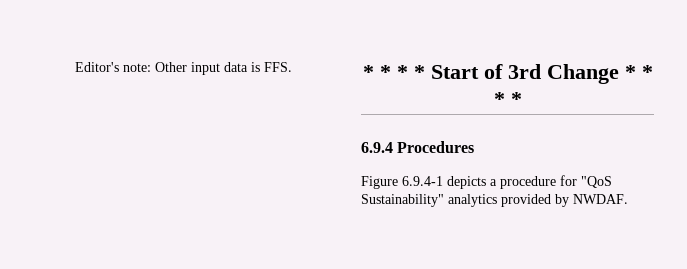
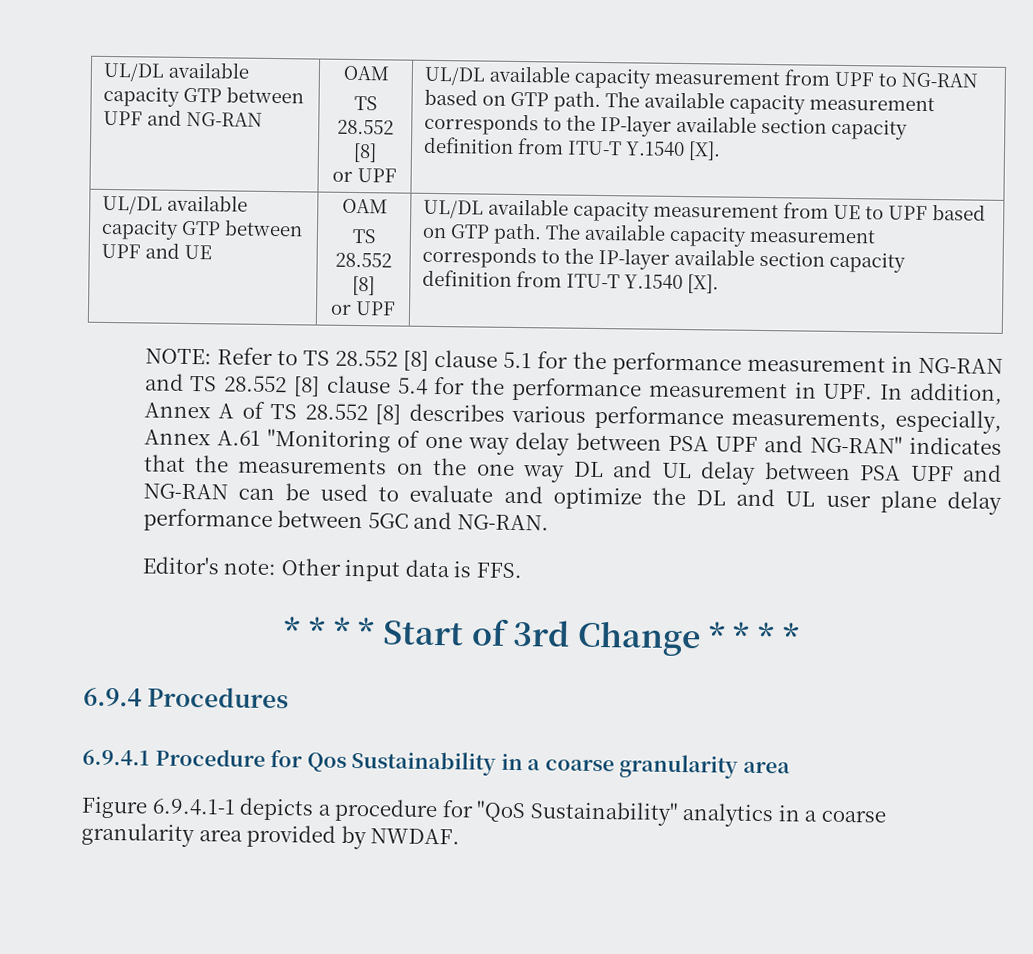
+ UL/DL available capacity GTP between UPF and NG-RAN | OAM
+ TS 28.552 [8]
+ or UPF | UL/DL available capacity measurement from UPF to NG-RAN based on GTP path. The available capacity measurement corresponds to the IP-layer available section capacity definition from ITU-T Y.1540 [X].
+ UL/DL available capacity GTP between UPF and UE | OAM
+ TS 28.552 [8]
+ or UPF | UL/DL available capacity measurement from UE to UPF based on GTP path. The available capacity measurement corresponds to the IP-layer available section capacity definition from ITU-T Y.1540 [X].
+ NOTE: Refer to TS 28.552 [8] clause 5.1 for the performance measurement in NG-RAN and TS 28.552 [8] clause 5.4 for the performance measurement in UPF. In addition, Annex A of TS 28.552 [8] describes various performance measurements, especially, Annex A.61 "Monitoring of one way delay between PSA UPF and NG-RAN" indicates that the measurements on the one way DL and UL delay between PSA UPF and NG-RAN can be used to evaluate and optimize the DL and UL user plane delay performance between 5GC and NG-RAN.
+ 6.9.4.1 Procedure for Qos Sustainability in a coarse granularity area
- Figure 6.9.4-1 depicts a procedure for "QoS Sustainability" analytics provided by NWDAF.
+ Figure 6.9.4.1-1 depicts a procedure for "QoS Sustainability" analytics in a coarse granularity area provided by NWDAF.

